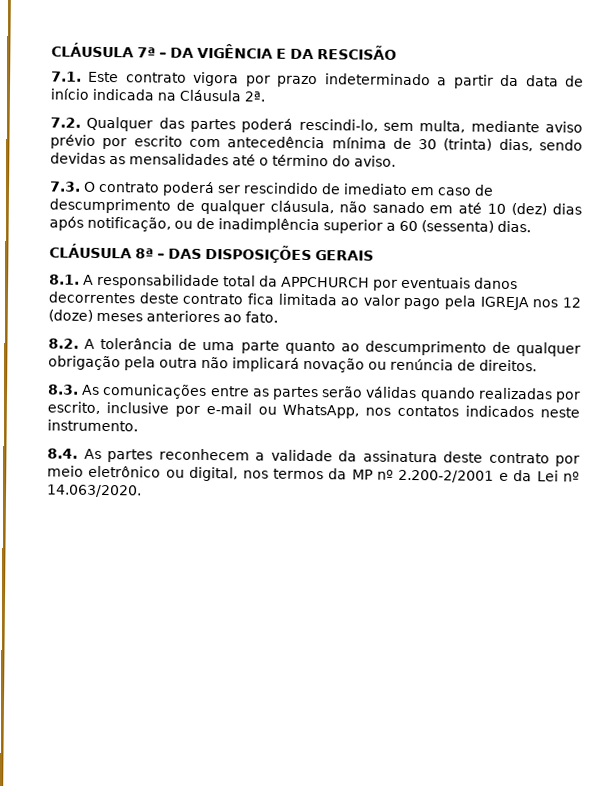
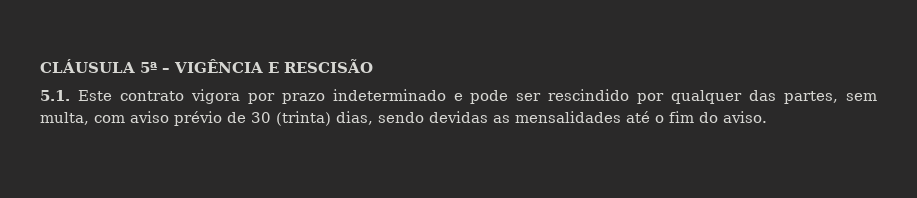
- CLÁUSULA 7ª – DA VIGÊNCIA E DA RESCISÃO
+ CLÁUSULA 5ª – VIGÊNCIA E RESCISÃO
- 7.1. Este contrato vigora por prazo indeterminado a partir da data de início indicada na Cláusula 2ª.
- 7.2. Qualquer das partes poderá rescindi-lo, sem multa, mediante aviso prévio por escrito com antecedência mínima de 30 (trinta) dias, sendo devidas as mensalidades até o término do aviso.
+ 5.1. Este contrato vigora por prazo indeterminado e pode ser rescindido por qualquer das partes, sem multa, com aviso prévio de 30 (trinta) dias, sendo devidas as mensalidades até o fim do aviso.
- 7.3. O contrato poderá ser rescindido de imediato em caso de descumprimento de qualquer cláusula, não sanado em até 10 (dez) dias após notificação, ou de inadimplência superior a 60 (sessenta) dias.
- CLÁUSULA 8ª – DAS DISPOSIÇÕES GERAIS
- 8.1. A responsabilidade total da APPCHURCH por eventuais danos decorrentes deste contrato fica limitada ao valor pago pela IGREJA nos 12 (doze) meses anteriores ao fato.
- 8.2. A tolerância de uma parte quanto ao descumprimento de qualquer obrigação pela outra não implicará novação ou renúncia de direitos.
- 8.3. As comunicações entre as partes serão válidas quando realizadas por escrito, inclusive por e-mail ou WhatsApp, nos contatos indicados neste instrumento.
- 8.4. As partes reconhecem a validade da assinatura deste contrato por meio eletrônico ou digital, nos termos da MP nº 2.200-2/2001 e da Lei nº 14.063/2020.

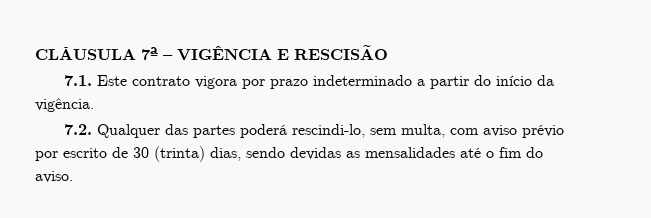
- CLÁUSULA 5ª – VIGÊNCIA E RESCISÃO
+ CLÁUSULA 7ª – VIGÊNCIA E RESCISÃO
- 5.1. Este contrato vigora por prazo indeterminado e pode ser rescindido por qualquer das partes, sem multa, com aviso prévio de 30 (trinta) dias, sendo devidas as mensalidades até o fim do aviso.
+ 7.1. Este contrato vigora por prazo indeterminado a partir do início da vigência.
+ 7.2. Qualquer das partes poderá rescindi-lo, sem multa, com aviso prévio por escrito de 30 (trinta) dias, sendo devidas as mensalidades até o fim do aviso.

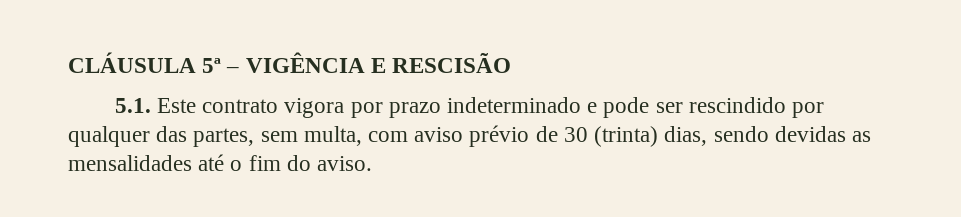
- CLÁUSULA 7ª – VIGÊNCIA E RESCISÃO
+ CLÁUSULA 5ª – VIGÊNCIA E RESCISÃO
- 7.1. Este contrato vigora por prazo indeterminado a partir do início da vigência.
- 7.2. Qualquer das partes poderá rescindi-lo, sem multa, com aviso prévio por escrito de 30 (trinta) dias, sendo devidas as mensalidades até o fim do aviso.
+ 5.1. Este contrato vigora por prazo indeterminado e pode ser rescindido por qualquer das partes, sem multa, com aviso prévio de 30 (trinta) dias, sendo devidas as mensalidades até o fim do aviso.

